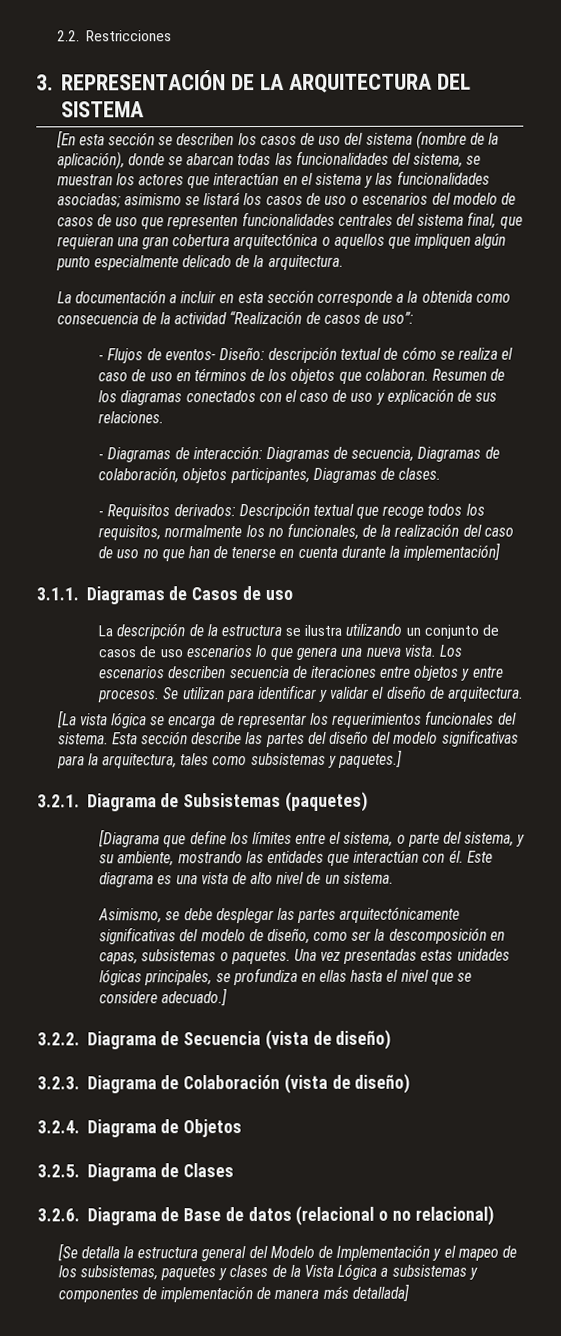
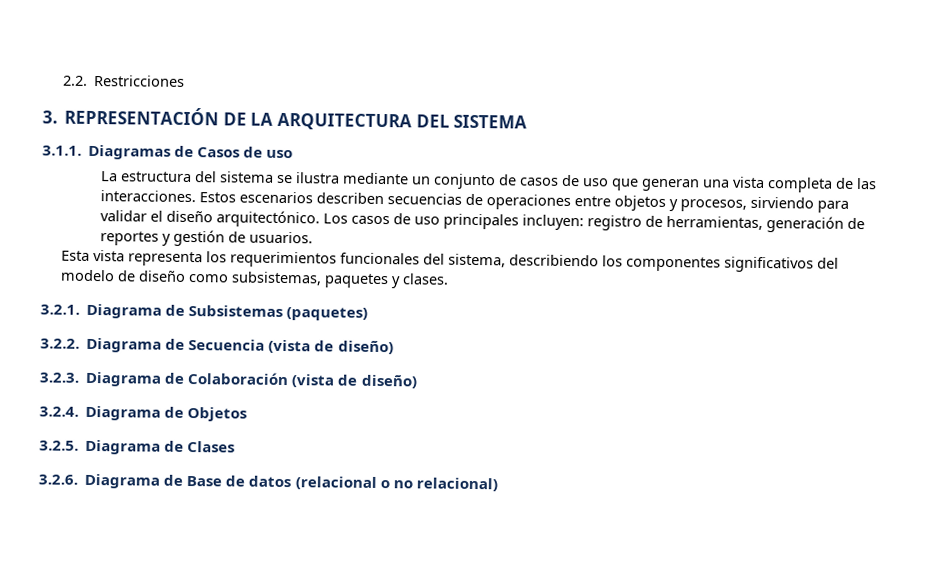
- [En esta sección se describen los casos de uso del sistema (nombre de la aplicación), donde se abarcan todas las funcionalidades del sistema, se muestran los actores que interactúan en el sistema y las funcionalidades asociadas; asimismo se listará los casos de uso o escenarios del modelo de casos de uso que representen funcionalidades centrales del sistema final, que requieran una gran cobertura arquitectónica o aquellos que impliquen algún punto especialmente delicado de la arquitectura.
- La documentación a incluir en esta sección corresponde a la obtenida como consecuencia de la actividad “Realización de casos de uso”:
- - Flujos de eventos- Diseño: descripción textual de cómo se realiza el caso de uso en términos de los objetos que colaboran. Resumen de los diagramas conectados con el caso de uso y explicación de sus relaciones.
- - Diagramas de interacción: Diagramas de secuencia, Diagramas de colaboración, objetos participantes, Diagramas de clases.
- - Requisitos derivados: Descripción textual que recoge todos los requisitos, normalmente los no funcionales, de la realización del caso de uso no que han de tenerse en cuenta durante la implementación]
- La descripción de la estructura se ilustra utilizando un conjunto de casos de uso escenarios lo que genera una nueva vista. Los escenarios describen secuencia de iteraciones entre objetos y entre procesos. Se utilizan para identificar y validar el diseño de arquitectura.
- [La vista lógica se encarga de representar los requerimientos funcionales del sistema. Esta sección describe las partes del diseño del modelo significativas para la arquitectura, tales como subsistemas y paquetes.]
+ La estructura del sistema se ilustra mediante un conjunto de casos de uso que generan una vista completa de las interacciones. Estos escenarios describen secuencias de operaciones entre objetos y procesos, sirviendo para validar el diseño arquitectónico. Los casos de uso principales incluyen: registro de herramientas, generación de reportes y gestión de usuarios.
+ Esta vista representa los requerimientos funcionales del sistema, describiendo los componentes significativos del modelo de diseño como subsistemas, paquetes y clases.
- [Diagrama que define los límites entre el sistema, o parte del sistema, y su ambiente, mostrando las entidades que interactúan con él. Este diagrama es una vista de alto nivel de un sistema.
- Asimismo, se debe desplegar las partes arquitectónicamente significativas del modelo de diseño, como ser la descomposición en capas, subsistemas o paquetes. Una vez presentadas estas unidades lógicas principales, se profundiza en ellas hasta el nivel que se considere adecuado.]
- [Se detalla la estructura general del Modelo de Implementación y el mapeo de los subsistemas, paquetes y clases de la Vista Lógica a subsistemas y componentes de implementación de manera más detallada]

